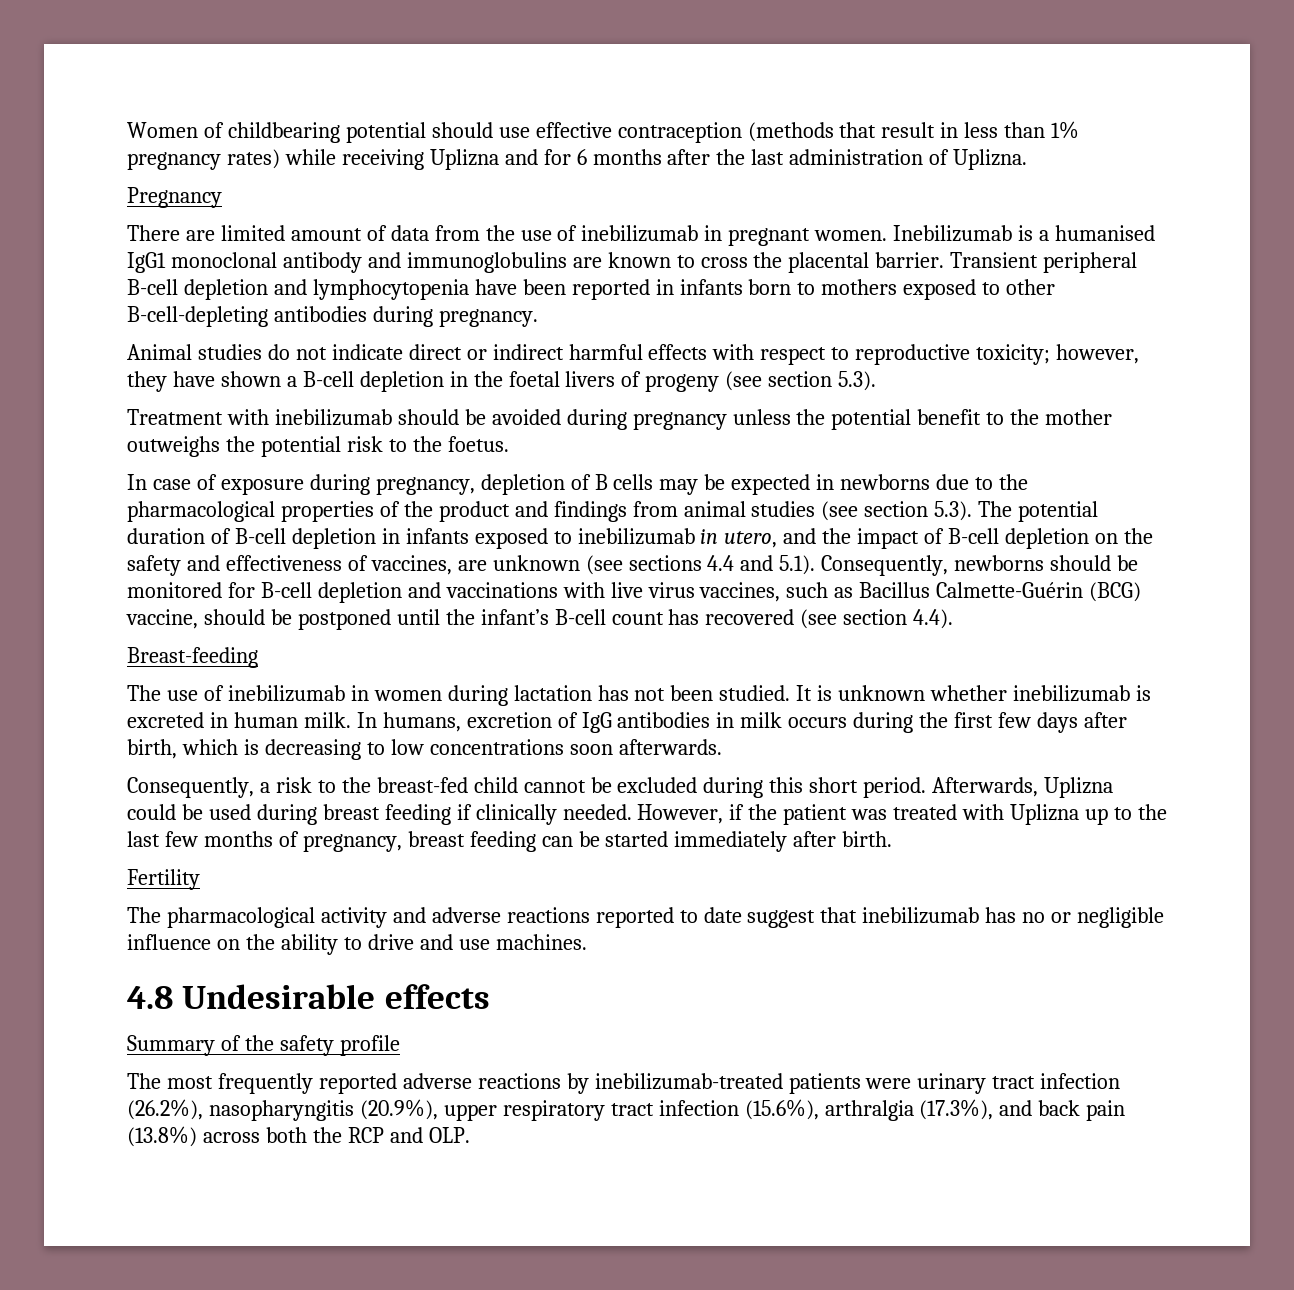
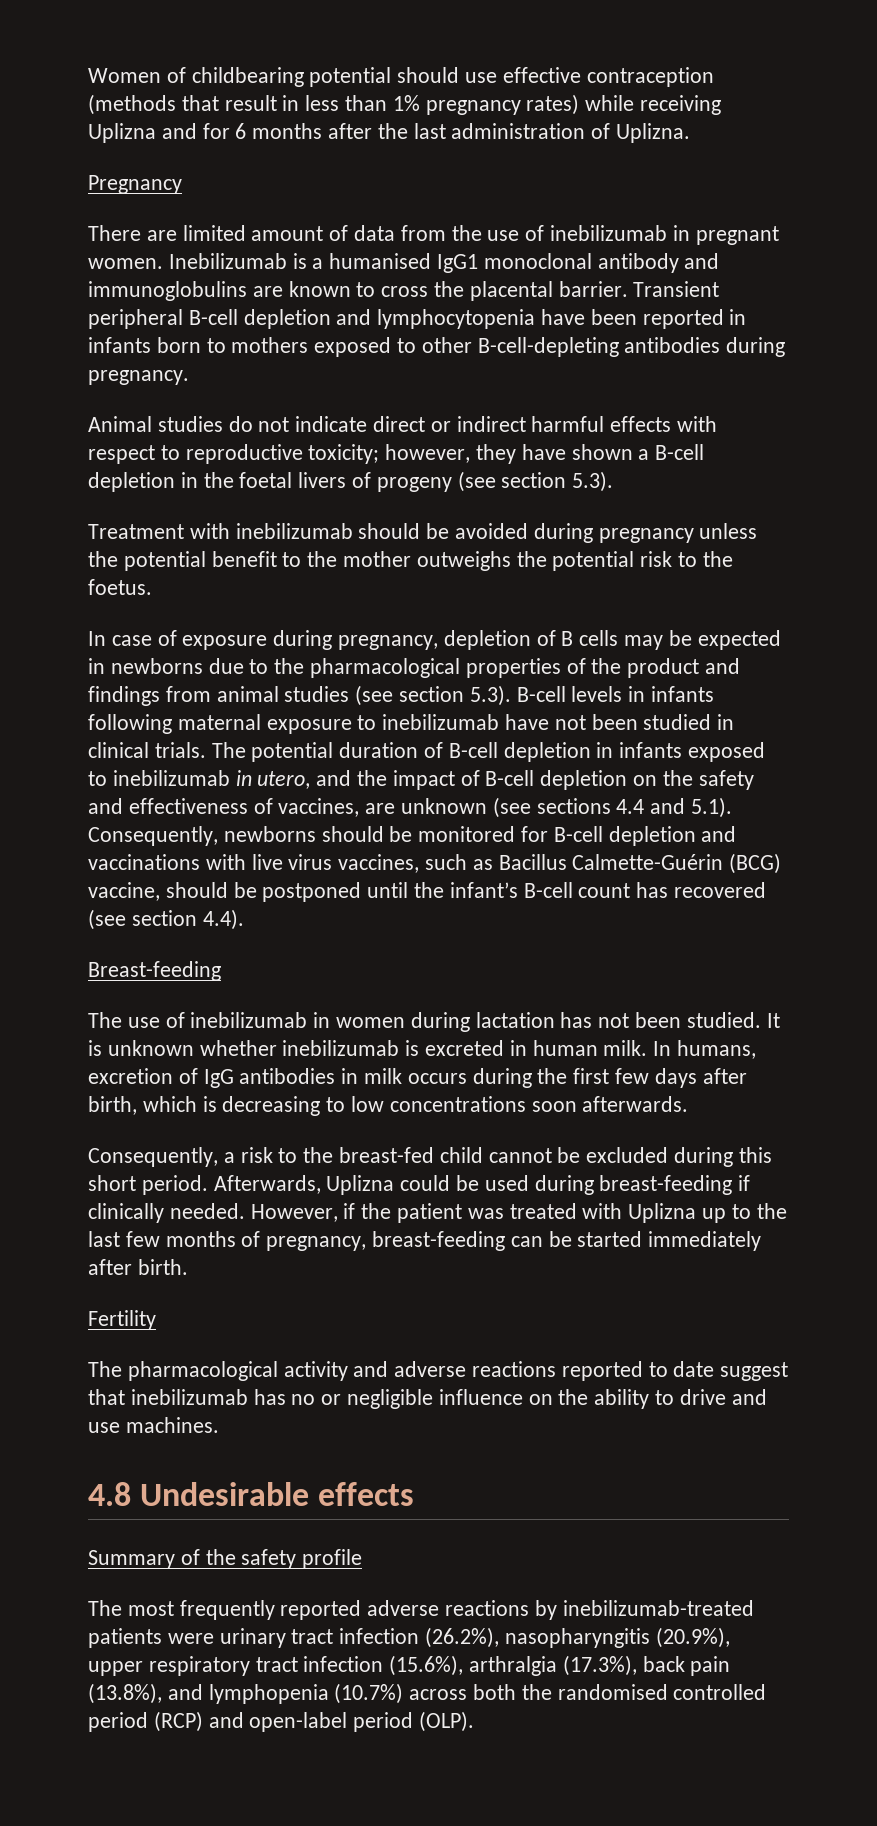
- In case of exposure during pregnancy, depletion of B cells may be expected in newborns due to the pharmacological properties of the product and findings from animal studies (see section 5.3). The potential duration of B-cell depletion in infants exposed to inebilizumab in utero, and the impact of B-cell depletion on the safety and effectiveness of vaccines, are unknown (see sections 4.4 and 5.1). Consequently, newborns should be monitored for B-cell depletion and vaccinations with live virus vaccines, such as Bacillus Calmette-Guérin (BCG) vaccine, should be postponed until the infant’s B-cell count has recovered (see section 4.4).
+ In case of exposure during pregnancy, depletion of B cells may be expected in newborns due to the pharmacological properties of the product and findings from animal studies (see section 5.3). B-cell levels in infants following maternal exposure to inebilizumab have not been studied in clinical trials. The potential duration of B-cell depletion in infants exposed to inebilizumab in utero, and the impact of B-cell depletion on the safety and effectiveness of vaccines, are unknown (see sections 4.4 and 5.1). Consequently, newborns should be monitored for B-cell depletion and vaccinations with live virus vaccines, such as Bacillus Calmette-Guérin (BCG) vaccine, should be postponed until the infant’s B-cell count has recovered (see section 4.4).
- Afterwards, Uplizna could be used during breast feeding if clinically needed.
+ Afterwards, Uplizna could be used during breast-feeding if clinically needed.
- However, if the patient was treated with Uplizna up to the last few months of pregnancy, breast feeding can be started immediately after birth.
+ However, if the patient was treated with Uplizna up to the last few months of pregnancy, breast-feeding can be started immediately after birth.
- The most frequently reported adverse reactions by inebilizumab-treated patients were urinary tract infection (26.2%), nasopharyngitis (20.9%), upper respiratory tract infection (15.6%), arthralgia (17.3%), and back pain (13.8%) across both the RCP and OLP.
+ The most frequently reported adverse reactions by inebilizumab-treated patients were urinary tract infection (26.2%), nasopharyngitis (20.9%), upper respiratory tract infection (15.6%), arthralgia (17.3%), back pain (13.8%), and lymphopenia (10.7%) across both the randomised controlled period (RCP) and open-label period (OLP).

